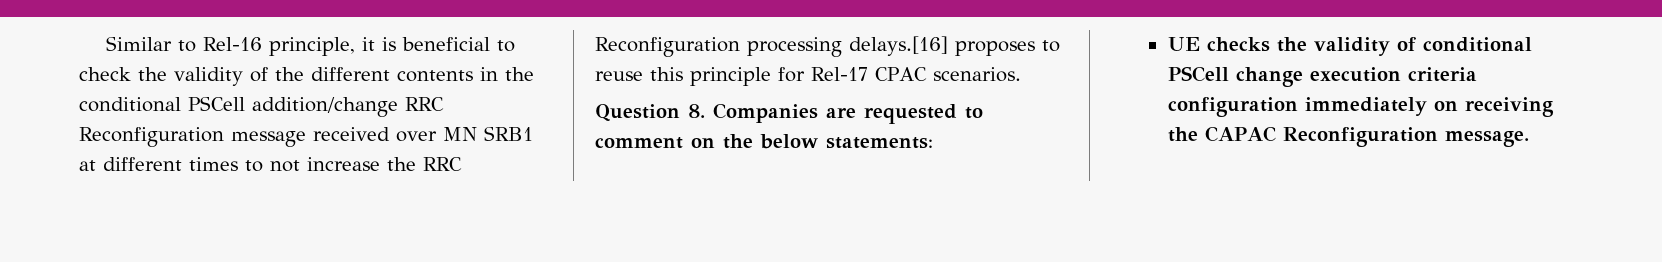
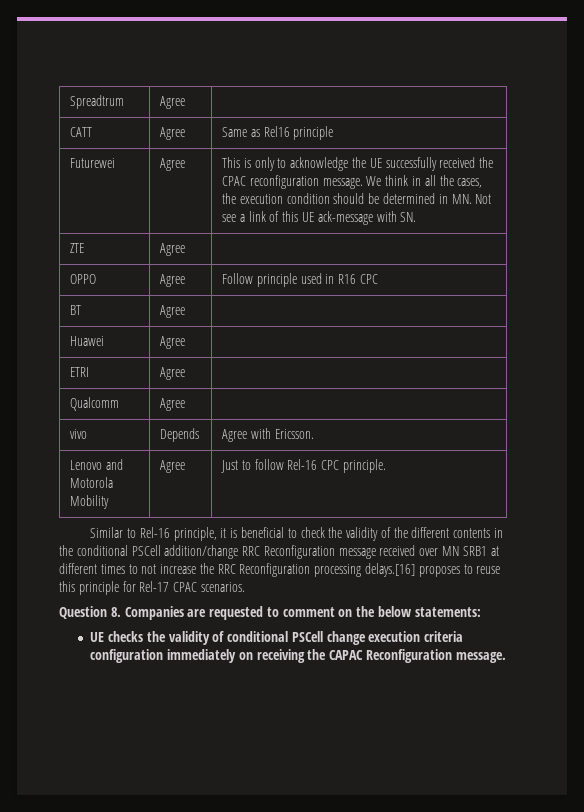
+ Spreadtrum | Agree |
+ CATT | Agree | Same as Rel16 principle
+ Futurewei | Agree | This is only to acknowledge the UE successfully received the CPAC reconfiguration message. We think in all the cases, the execution condition should be determined in MN. Not see a link of this UE ack-message with SN.
+ ZTE | Agree |
+ OPPO | Agree | Follow principle used in R16 CPC
+ BT | Agree |
+ Huawei | Agree |
+ ETRI | Agree |
+ Qualcomm | Agree |
+ vivo | Depends | Agree with Ericsson.
+ Lenovo and Motorola Mobility | Agree | Just to follow Rel-16 CPC principle.

